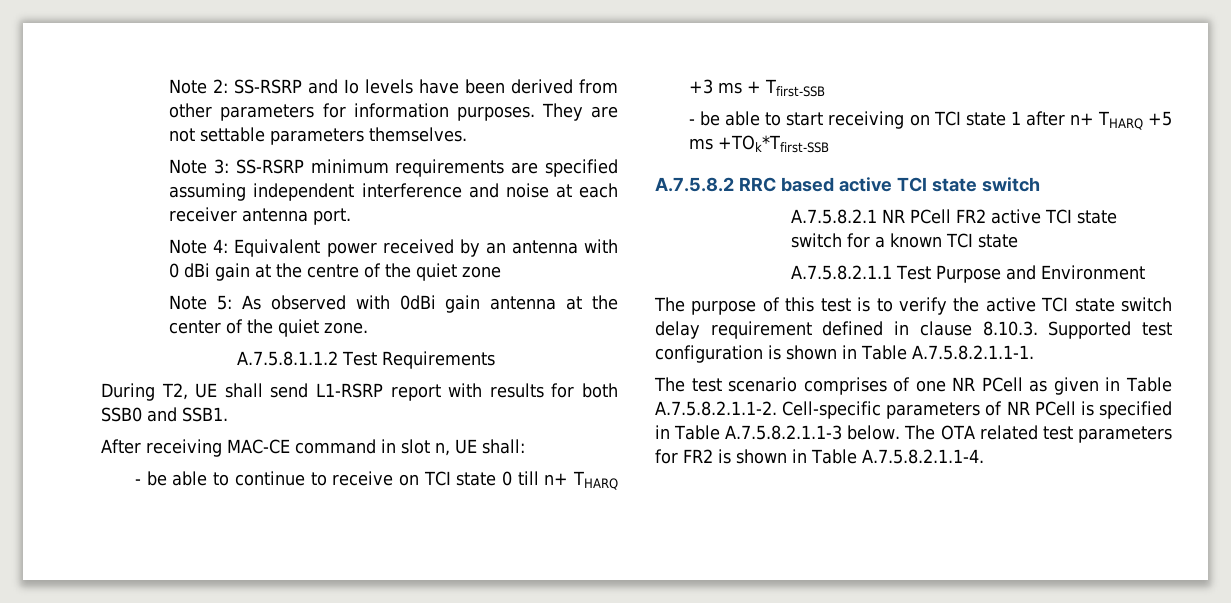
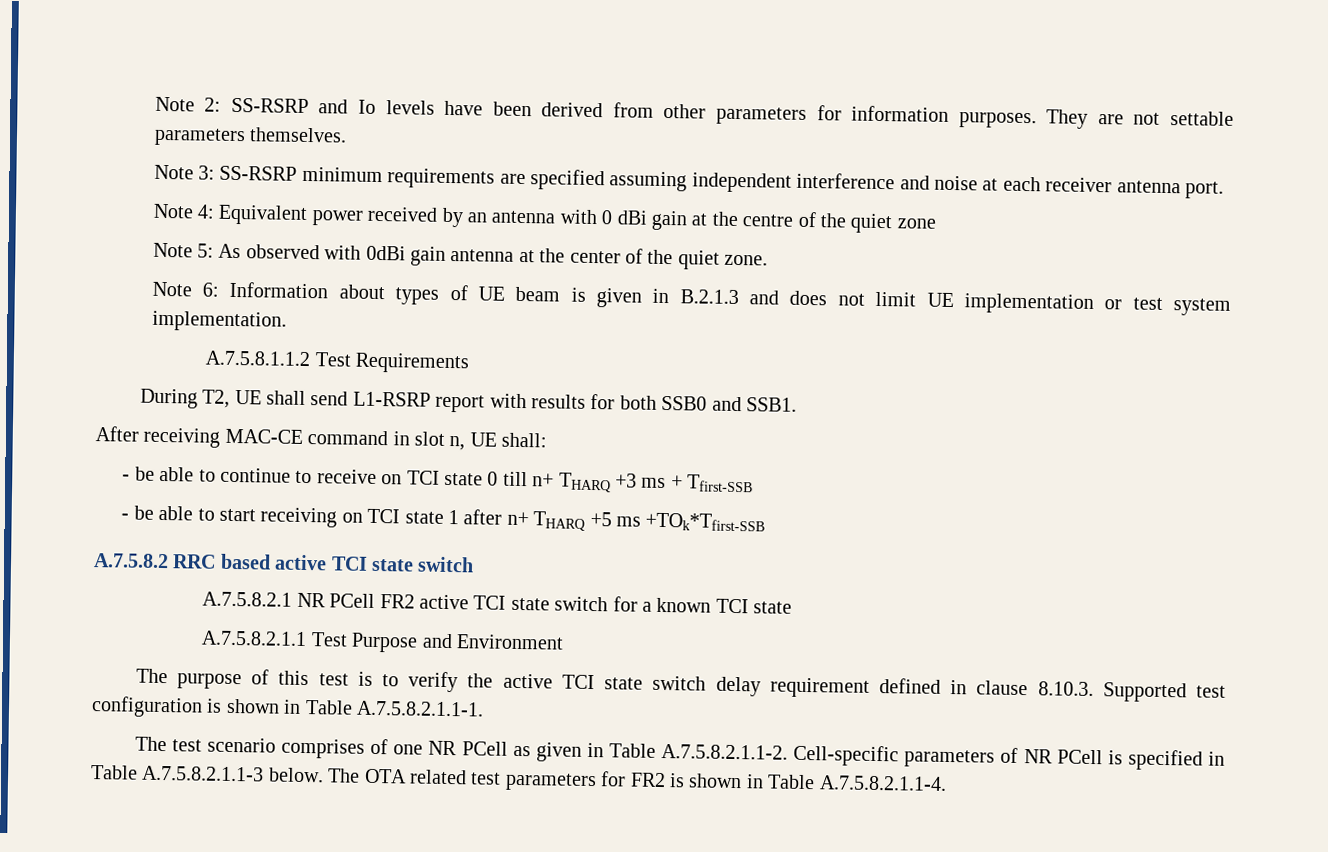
+ Note 6: Information about types of UE beam is given in B.2.1.3 and does not limit UE implementation or test system implementation.

